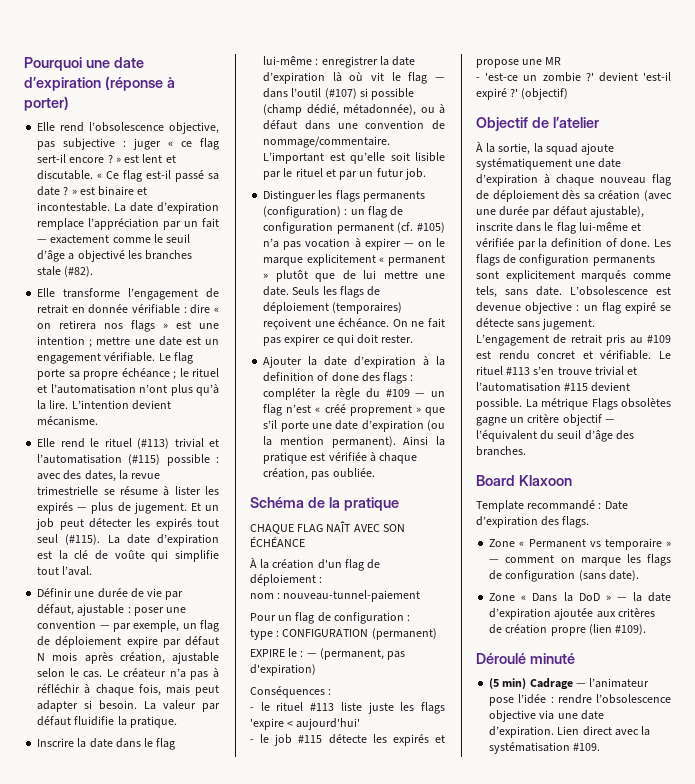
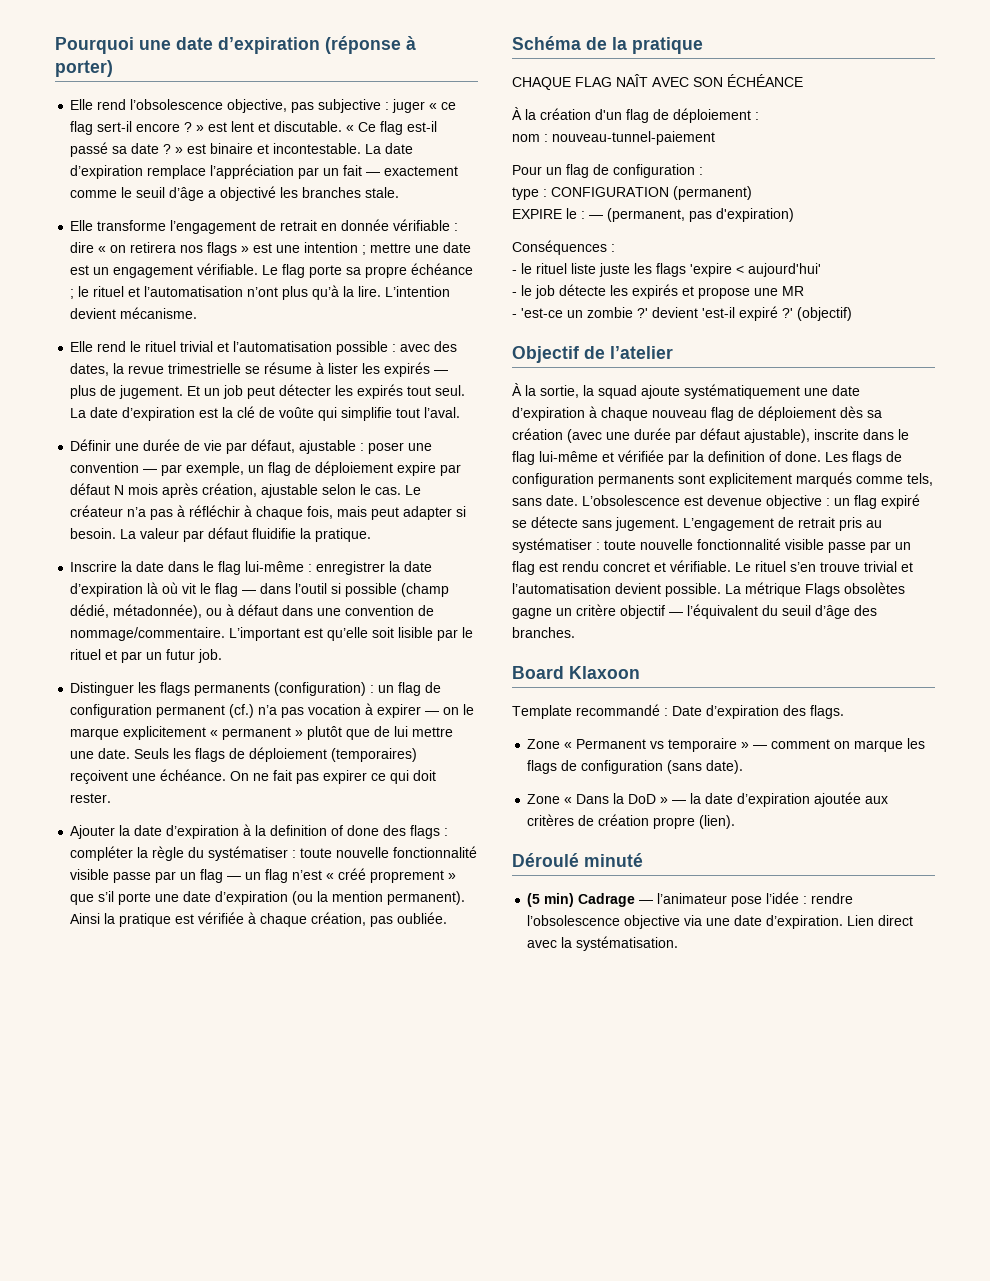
- La date d’expiration remplace l’appréciation par un fait — exactement comme le seuil d’âge a objectivé les branches stale (#82).
+ La date d’expiration remplace l’appréciation par un fait — exactement comme le seuil d’âge a objectivé les branches stale.
- Elle rend le rituel (#113) trivial et l’automatisation (#115) possible : avec des dates, la revue trimestrielle se résume à lister les expirés — plus de jugement.
+ Elle rend le rituel trivial et l’automatisation possible : avec des dates, la revue trimestrielle se résume à lister les expirés — plus de jugement.
- Et un job peut détecter les expirés tout seul (#115).
+ Et un job peut détecter les expirés tout seul.
- Inscrire la date dans le flag lui-même : enregistrer la date d’expiration là où vit le flag — dans l’outil (#107) si possible (champ dédié, métadonnée), ou à défaut dans une convention de nommage/commentaire.
+ Inscrire la date dans le flag lui-même : enregistrer la date d’expiration là où vit le flag — dans l’outil si possible (champ dédié, métadonnée), ou à défaut dans une convention de nommage/commentaire.
- Distinguer les flags permanents (configuration) : un flag de configuration permanent (cf. #105) n’a pas vocation à expirer — on le marque explicitement « permanent » plutôt que de lui mettre une date.
+ Distinguer les flags permanents (configuration) : un flag de configuration permanent (cf.) n’a pas vocation à expirer — on le marque explicitement « permanent » plutôt que de lui mettre une date.
- Ajouter la date d’expiration à la definition of done des flags : compléter la règle du #109 — un flag n’est « créé proprement » que s’il porte une date d’expiration (ou la mention permanent).
+ Ajouter la date d’expiration à la definition of done des flags : compléter la règle du systématiser : toute nouvelle fonctionnalité visible passe par un flag — un flag n’est « créé proprement » que s’il porte une date d’expiration (ou la mention permanent).
- - le rituel #113 liste juste les flags 'expire < aujourd'hui'
+ - le rituel liste juste les flags 'expire < aujourd'hui'
- - le job #115 détecte les expirés et propose une MR
+ - le job détecte les expirés et propose une MR
- L’engagement de retrait pris au #109 est rendu concret et vérifiable.
+ L’engagement de retrait pris au systématiser : toute nouvelle fonctionnalité visible passe par un flag est rendu concret et vérifiable.
- Le rituel #113 s’en trouve trivial et l’automatisation #115 devient possible.
+ Le rituel s’en trouve trivial et l’automatisation devient possible.
- Zone « Dans la DoD » — la date d’expiration ajoutée aux critères de création propre (lien #109).
+ Zone « Dans la DoD » — la date d’expiration ajoutée aux critères de création propre (lien).
- Lien direct avec la systématisation #109.
+ Lien direct avec la systématisation.

